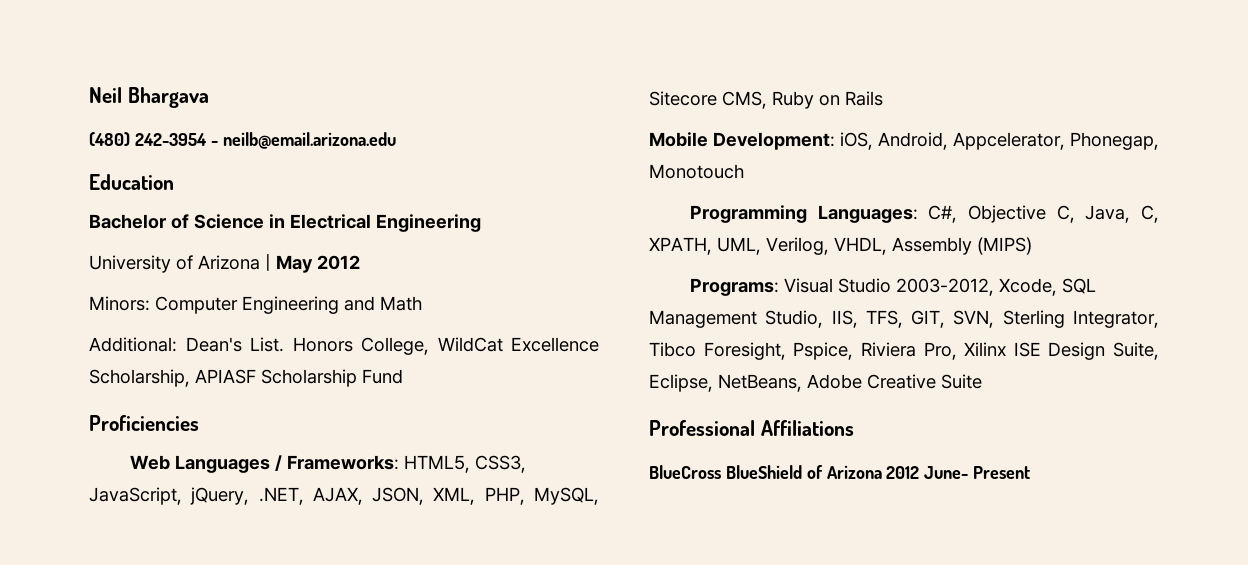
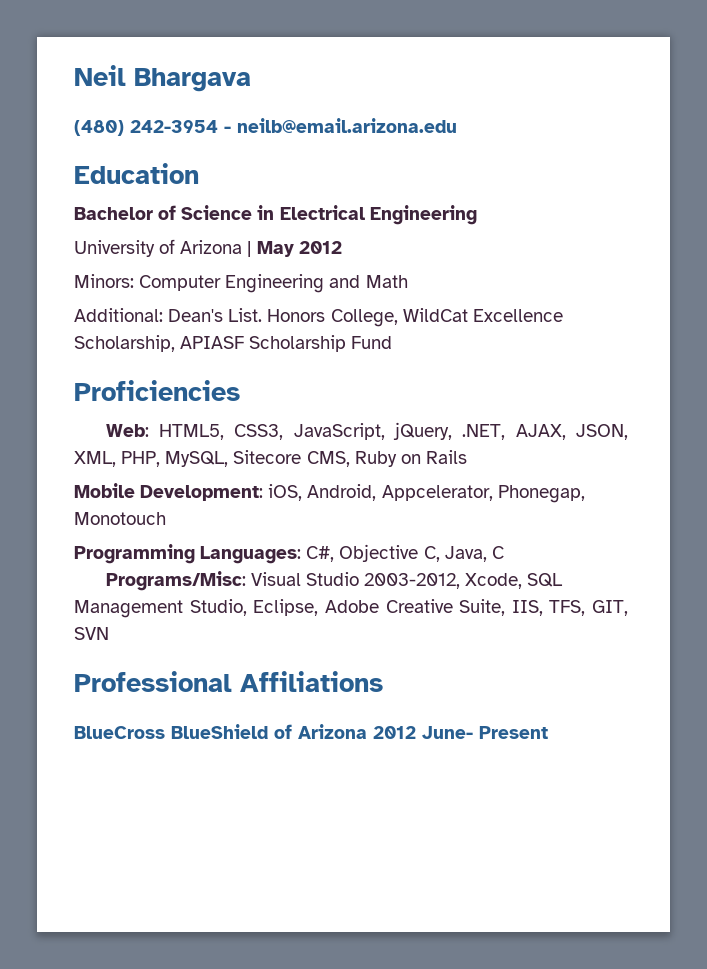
- Web Languages / Frameworks: HTML5, CSS3, JavaScript, jQuery, .NET, AJAX, JSON, XML, PHP, MySQL, Sitecore CMS, Ruby on Rails
+ Web: HTML5, CSS3, JavaScript, jQuery, .NET, AJAX, JSON, XML, PHP, MySQL, Sitecore CMS, Ruby on Rails
- Programming Languages: C#, Objective C, Java, C, XPATH, UML, Verilog, VHDL, Assembly (MIPS)
- Programs: Visual Studio 2003-2012, Xcode, SQL Management Studio, IIS, TFS, GIT, SVN, Sterling Integrator, Tibco Foresight, Pspice, Riviera Pro, Xilinx ISE Design Suite, Eclipse, NetBeans, Adobe Creative Suite
+ Programming Languages: C#, Objective C, Java, C
+ Programs/Misc: Visual Studio 2003-2012, Xcode, SQL Management Studio, Eclipse, Adobe Creative Suite, IIS, TFS, GIT, SVN

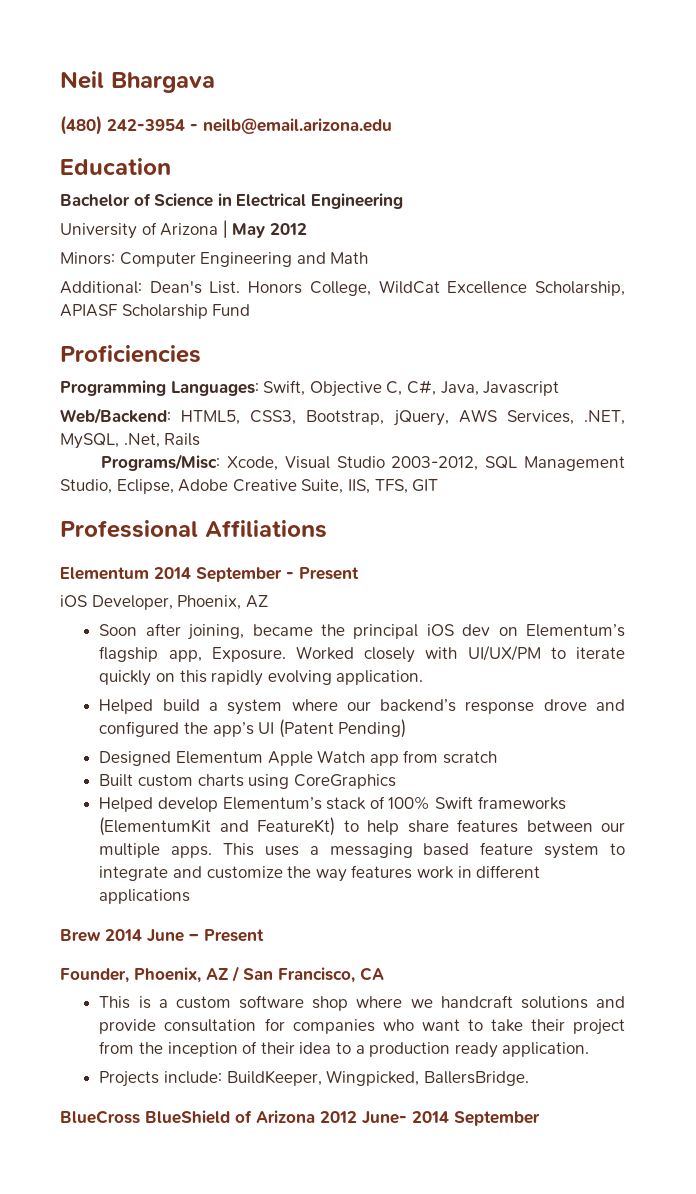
- Web: HTML5, CSS3, JavaScript, jQuery, .NET, AJAX, JSON, XML, PHP, MySQL, Sitecore CMS, Ruby on Rails
- Mobile Development: iOS, Android, Appcelerator, Phonegap, Monotouch
- Programming Languages: C#, Objective C, Java, C
+ Programming Languages: Swift, Objective C, C#, Java, Javascript
+ Web/Backend: HTML5, CSS3, Bootstrap, jQuery, AWS Services, .NET, MySQL, .Net, Rails
- Programs/Misc: Visual Studio 2003-2012, Xcode, SQL Management Studio, Eclipse, Adobe Creative Suite, IIS, TFS, GIT, SVN
+ Programs/Misc: Xcode, Visual Studio 2003-2012, SQL Management Studio, Eclipse, Adobe Creative Suite, IIS, TFS, GIT
+ Elementum 2014 September - Present
+ iOS Developer, Phoenix, AZ
+ Soon after joining, became the principal iOS dev on Elementum’s flagship app, Exposure. Worked closely with UI/UX/PM to iterate quickly on this rapidly evolving application.
+ Helped build a system where our backend’s response drove and configured the app’s UI (Patent Pending)
+ Designed Elementum Apple Watch app from scratch
+ Built custom charts using CoreGraphics
+ Helped develop Elementum’s stack of 100% Swift frameworks (ElementumKit and FeatureKt) to help share features between our multiple apps. This uses a messaging based feature system to integrate and customize the way features work in different applications
+ Brew 2014 June – Present
+ Founder, Phoenix, AZ / San Francisco, CA
+ This is a custom software shop where we handcraft solutions and provide consultation for companies who want to take their project from the inception of their idea to a production ready application.
+ Projects include: BuildKeeper, Wingpicked, BallersBridge.
- BlueCross BlueShield of Arizona 2012 June- Present
+ BlueCross BlueShield of Arizona 2012 June- 2014 September

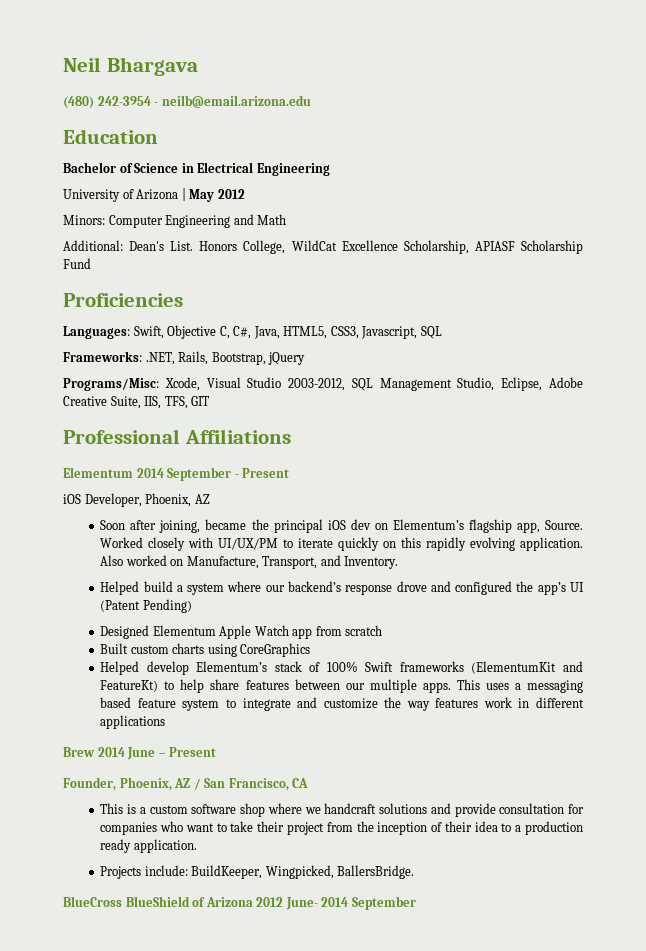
- Programming Languages: Swift, Objective C, C#, Java, Javascript
- Web/Backend: HTML5, CSS3, Bootstrap, jQuery, AWS Services, .NET, MySQL, .Net, Rails
+ Languages: Swift, Objective C, C#, Java, HTML5, CSS3, Javascript, SQL
+ Frameworks: .NET, Rails, Bootstrap, jQuery
- Soon after joining, became the principal iOS dev on Elementum’s flagship app, Exposure.
+ Soon after joining, became the principal iOS dev on Elementum’s flagship app, Source.
+ Also worked on Manufacture, Transport, and Inventory.

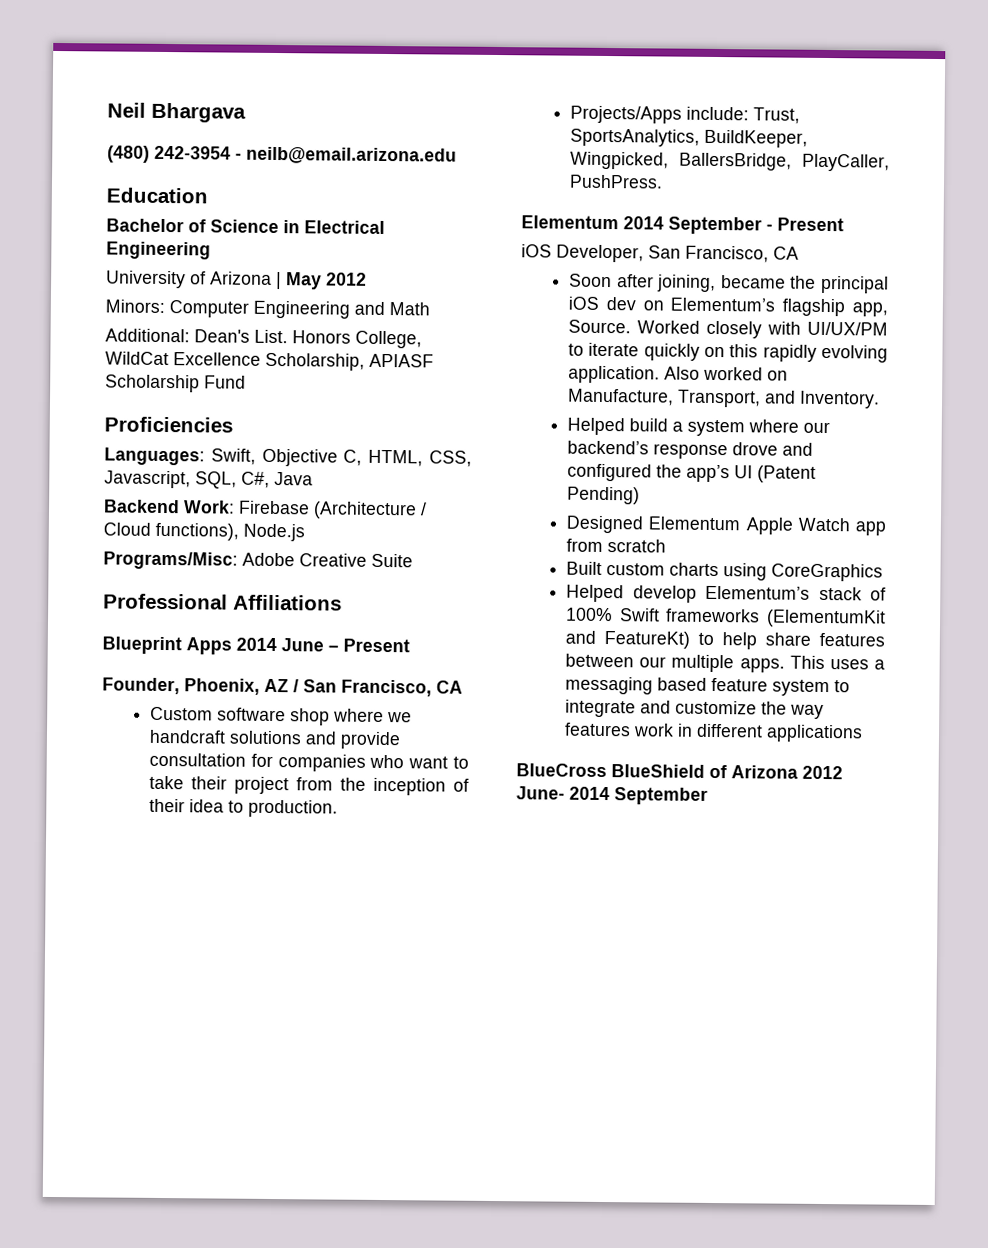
- Languages: Swift, Objective C, C#, Java, HTML5, CSS3, Javascript, SQL
- Frameworks: .NET, Rails, Bootstrap, jQuery
- Programs/Misc: Xcode, Visual Studio 2003-2012, SQL Management Studio, Eclipse, Adobe Creative Suite, IIS, TFS, GIT
+ Languages: Swift, Objective C, HTML, CSS, Javascript, SQL, C#, Java
+ Backend Work: Firebase (Architecture / Cloud functions), Node.js
+ Programs/Misc: Adobe Creative Suite
  Professional Affiliations
+ Blueprint Apps 2014 June – Present
+ Founder, Phoenix, AZ / San Francisco, CA
+ Custom software shop where we handcraft solutions and provide consultation for companies who want to take their project from the inception of their idea to production.
+ Projects/Apps include: Trust, SportsAnalytics, BuildKeeper, Wingpicked, BallersBridge, PlayCaller, PushPress.
- iOS Developer, Phoenix, AZ
+ iOS Developer, San Francisco, CA
- Brew 2014 June – Present
- Founder, Phoenix, AZ / San Francisco, CA
- This is a custom software shop where we handcraft solutions and provide consultation for companies who want to take their project from the inception of their idea to a production ready application.
- Projects include: BuildKeeper, Wingpicked, BallersBridge.

